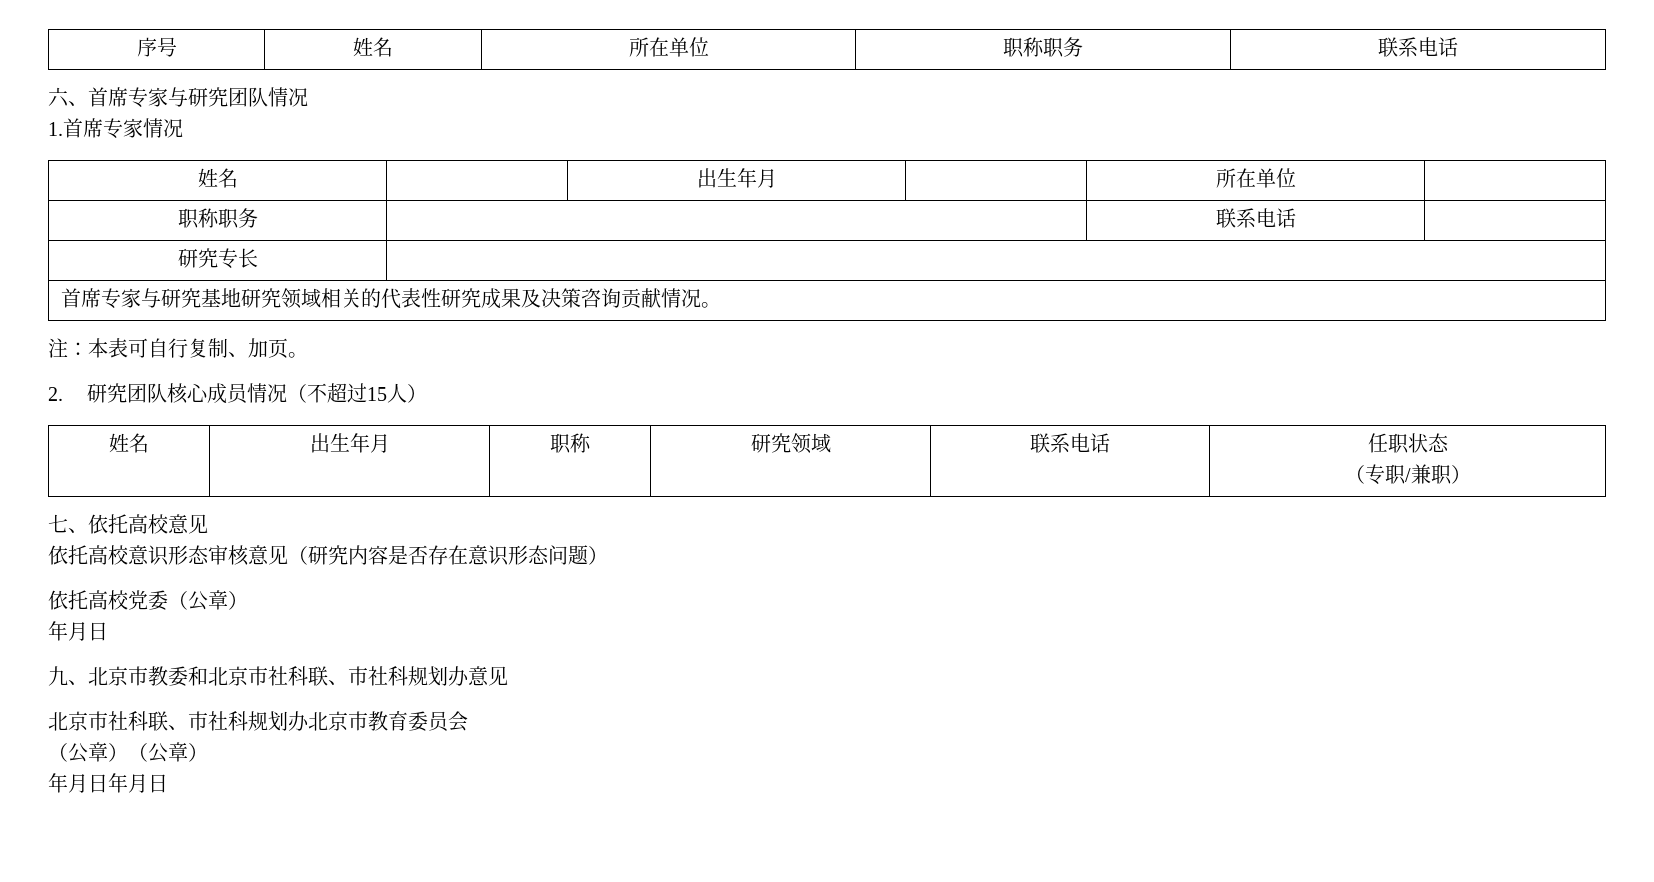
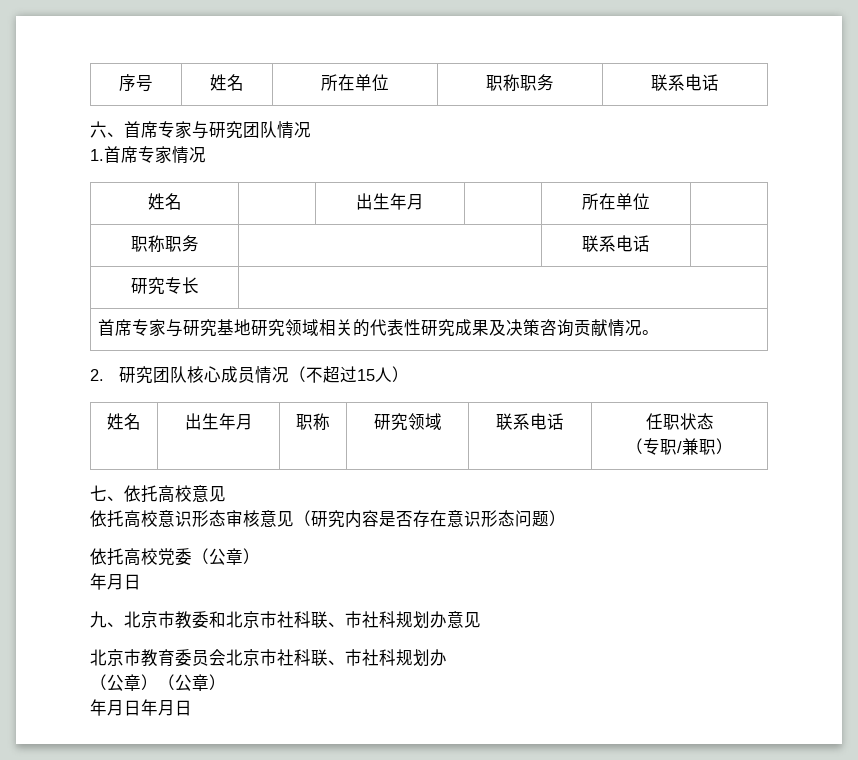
- 注：本表可自行复制、加页。
- 北京市社科联、市社科规划办北京市教育委员会
+ 北京市教育委员会北京市社科联、市社科规划办

